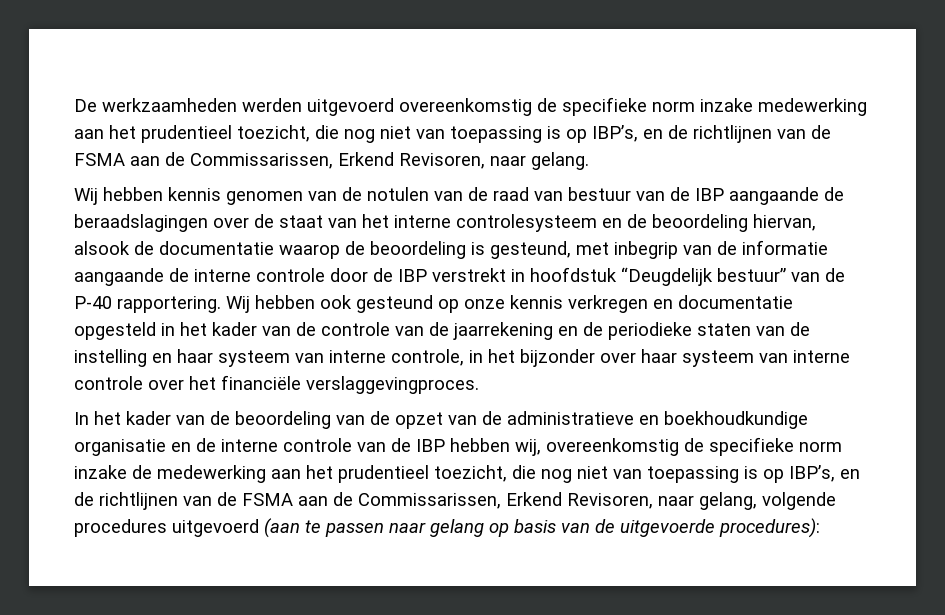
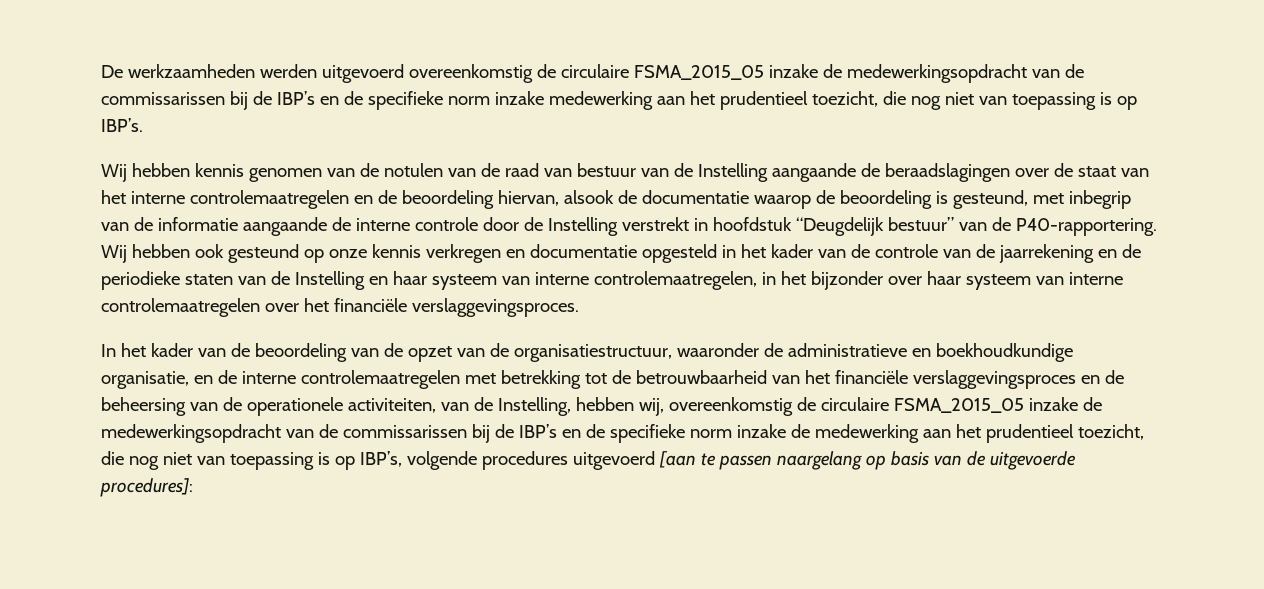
- De werkzaamheden werden uitgevoerd overeenkomstig de specifieke norm inzake medewerking aan het prudentieel toezicht, die nog niet van toepassing is op IBP’s, en de richtlijnen van de FSMA aan de Commissarissen, Erkend Revisoren, naar gelang.
+ De werkzaamheden werden uitgevoerd overeenkomstig de circulaire FSMA_2015_05 inzake de medewerkingsopdracht van de commissarissen bij de IBP’s en de specifieke norm inzake medewerking aan het prudentieel toezicht, die nog niet van toepassing is op IBP’s.
- Wij hebben kennis genomen van de notulen van de raad van bestuur van de IBP aangaande de beraadslagingen over de staat van het interne controlesysteem en de beoordeling hiervan, alsook de documentatie waarop de beoordeling is gesteund, met inbegrip van de informatie aangaande de interne controle door de IBP verstrekt in hoofdstuk “Deugdelijk bestuur” van de P-40 rapportering.
+ Wij hebben kennis genomen van de notulen van de raad van bestuur van de Instelling aangaande de beraadslagingen over de staat van het interne controlemaatregelen en de beoordeling hiervan, alsook de documentatie waarop de beoordeling is gesteund, met inbegrip van de informatie aangaande de interne controle door de Instelling verstrekt in hoofdstuk “Deugdelijk bestuur” van de P40-rapportering.
- Wij hebben ook gesteund op onze kennis verkregen en documentatie opgesteld in het kader van de controle van de jaarrekening en de periodieke staten van de instelling en haar systeem van interne controle, in het bijzonder over haar systeem van interne controle over het financiële verslaggevingproces.
+ Wij hebben ook gesteund op onze kennis verkregen en documentatie opgesteld in het kader van de controle van de jaarrekening en de periodieke staten van de Instelling en haar systeem van interne controlemaatregelen, in het bijzonder over haar systeem van interne controlemaatregelen over het financiële verslaggevingsproces.
- In het kader van de beoordeling van de opzet van de administratieve en boekhoudkundige organisatie en de interne controle van de IBP hebben wij, overeenkomstig de specifieke norm inzake de medewerking aan het prudentieel toezicht, die nog niet van toepassing is op IBP’s, en de richtlijnen van de FSMA aan de Commissarissen, Erkend Revisoren, naar gelang, volgende procedures uitgevoerd (aan te passen naar gelang op basis van de uitgevoerde procedures):
+ In het kader van de beoordeling van de opzet van de organisatiestructuur, waaronder de administratieve en boekhoudkundige organisatie, en de interne controlemaatregelen met betrekking tot de betrouwbaarheid van het financiële verslaggevingsproces en de beheersing van de operationele activiteiten, van de Instelling, hebben wij, overeenkomstig de circulaire FSMA_2015_05 inzake de medewerkingsopdracht van de commissarissen bij de IBP’s en de specifieke norm inzake de medewerking aan het prudentieel toezicht, die nog niet van toepassing is op IBP’s, volgende procedures uitgevoerd [aan te passen naargelang op basis van de uitgevoerde procedures]:

